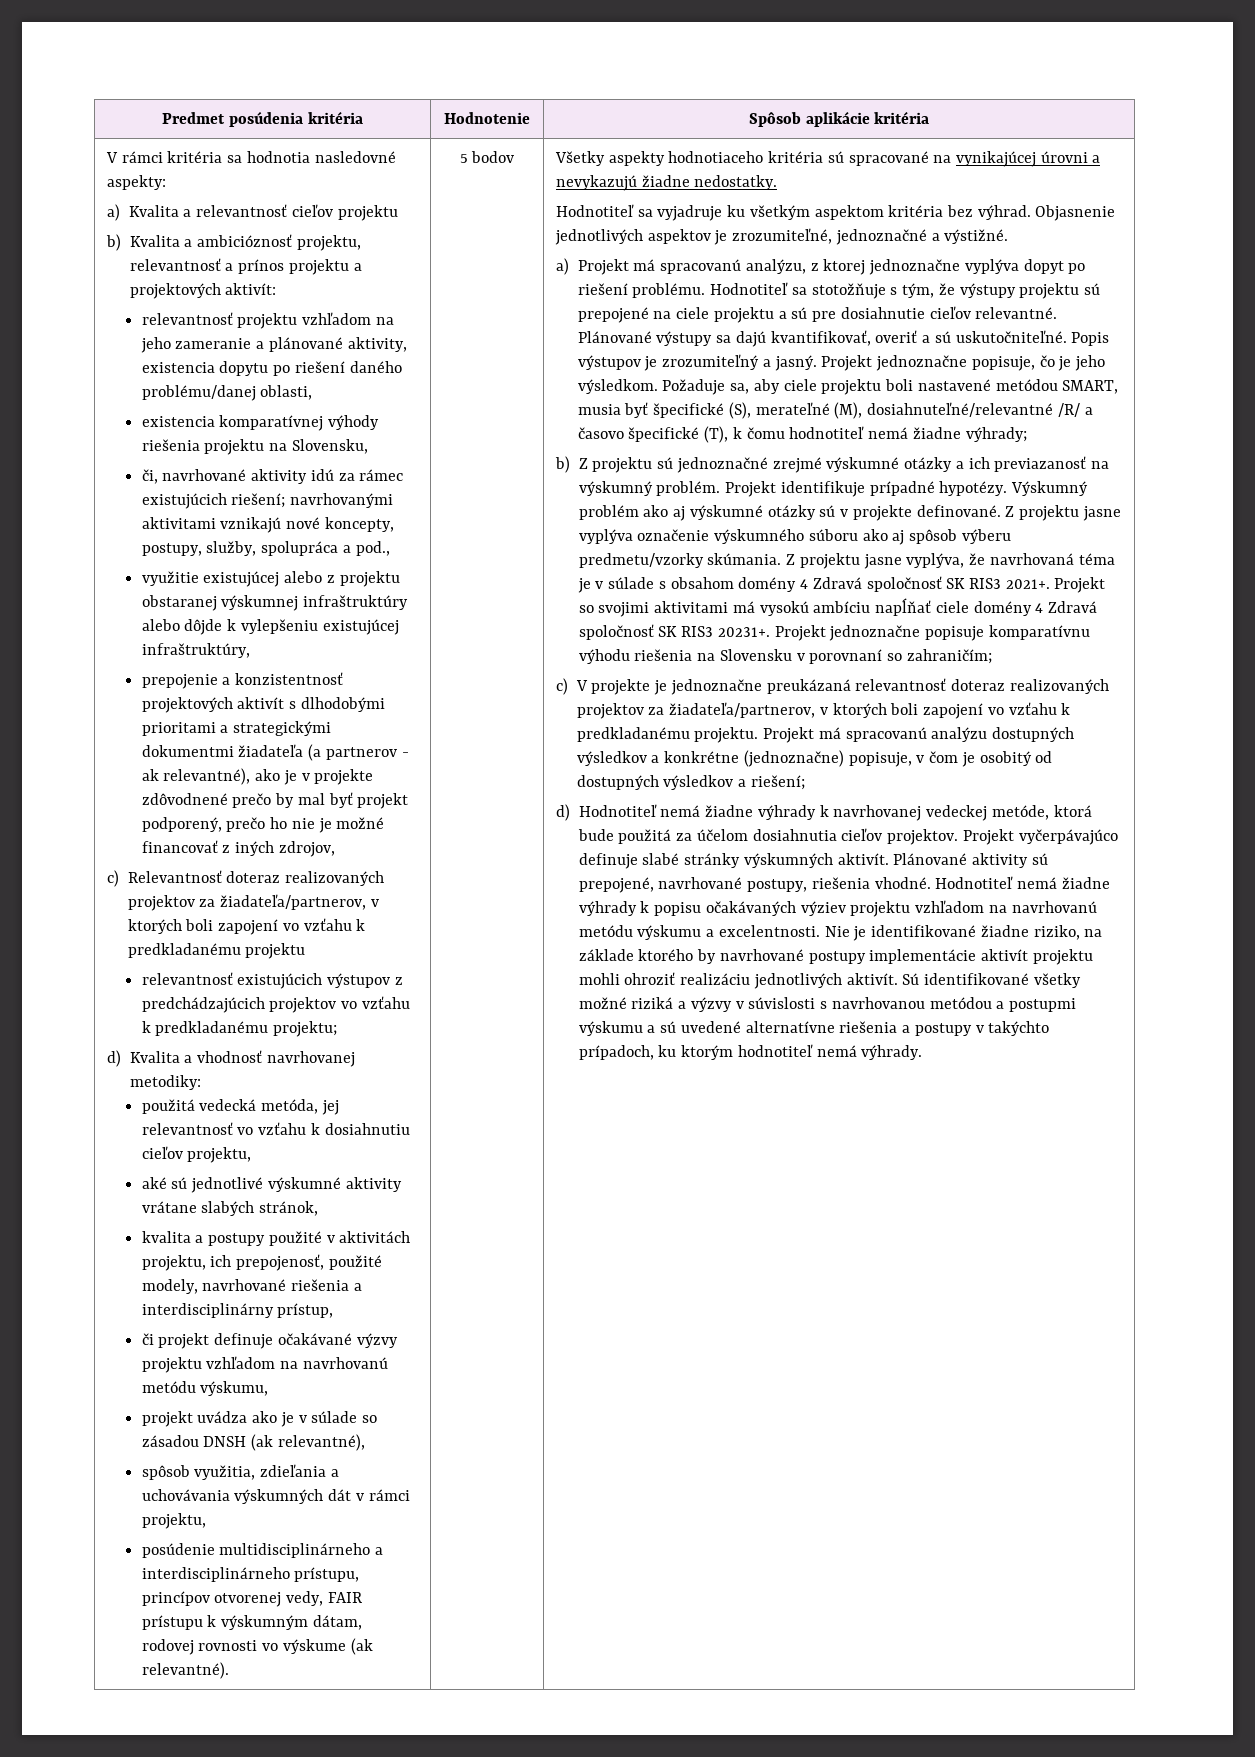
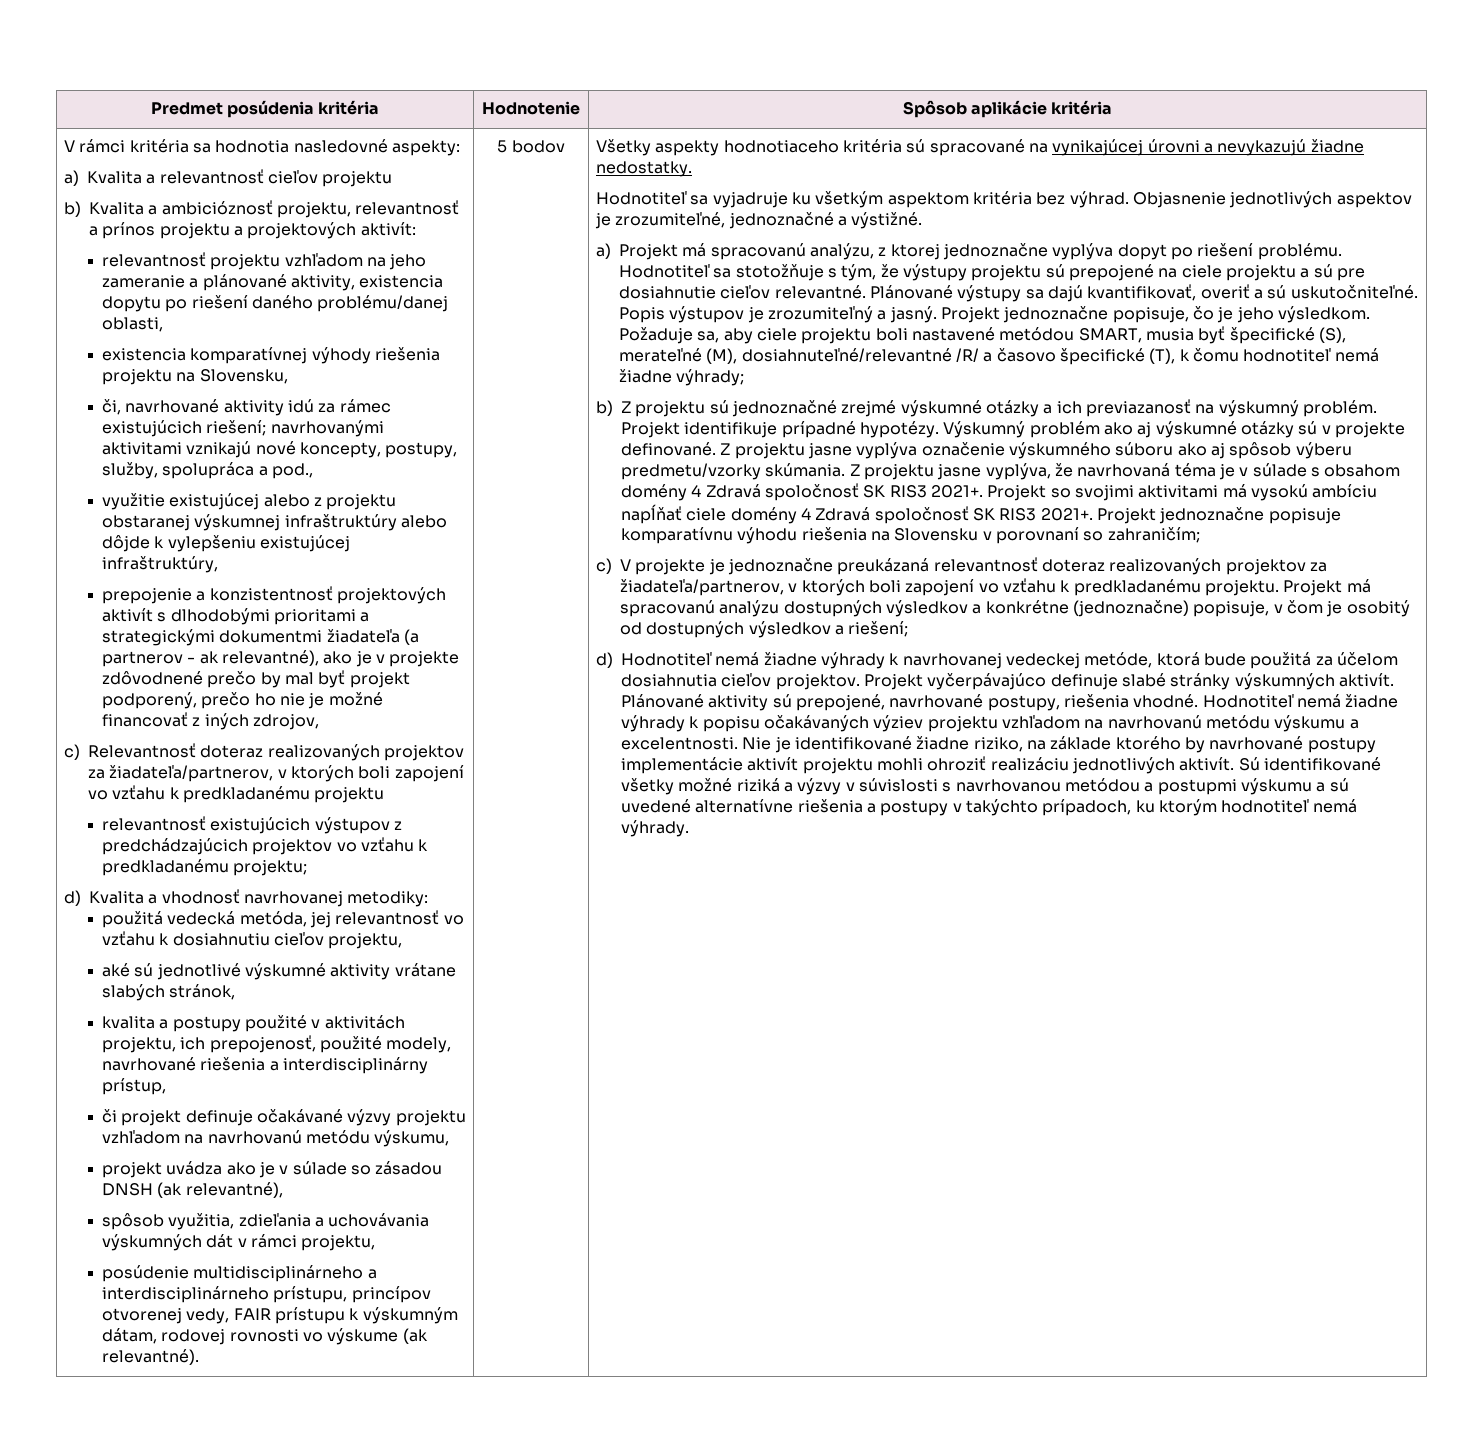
- Projekt so svojimi aktivitami má vysokú ambíciu napĺňať ciele domény 4 Zdravá spoločnosť SK RIS3 20231+.
+ Projekt so svojimi aktivitami má vysokú ambíciu napĺňať ciele domény 4 Zdravá spoločnosť SK RIS3 2021+.

